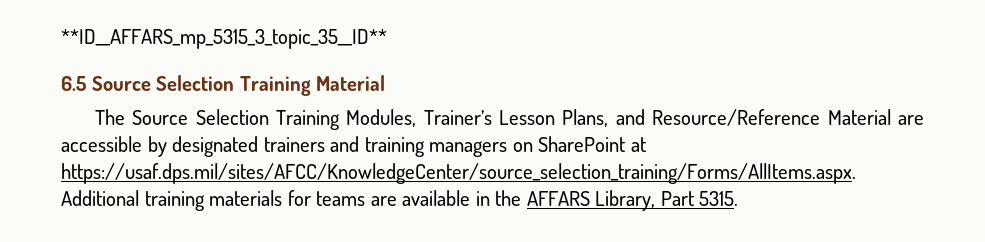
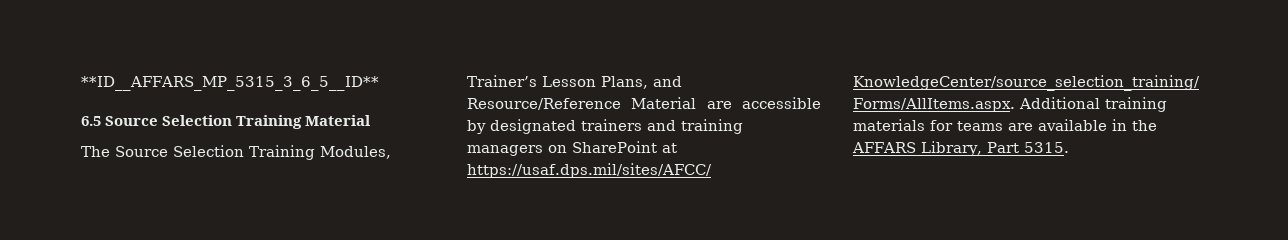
- **ID__AFFARS_mp_5315_3_topic_35__ID**
+ **ID__AFFARS_MP_5315_3_6_5__ID**

